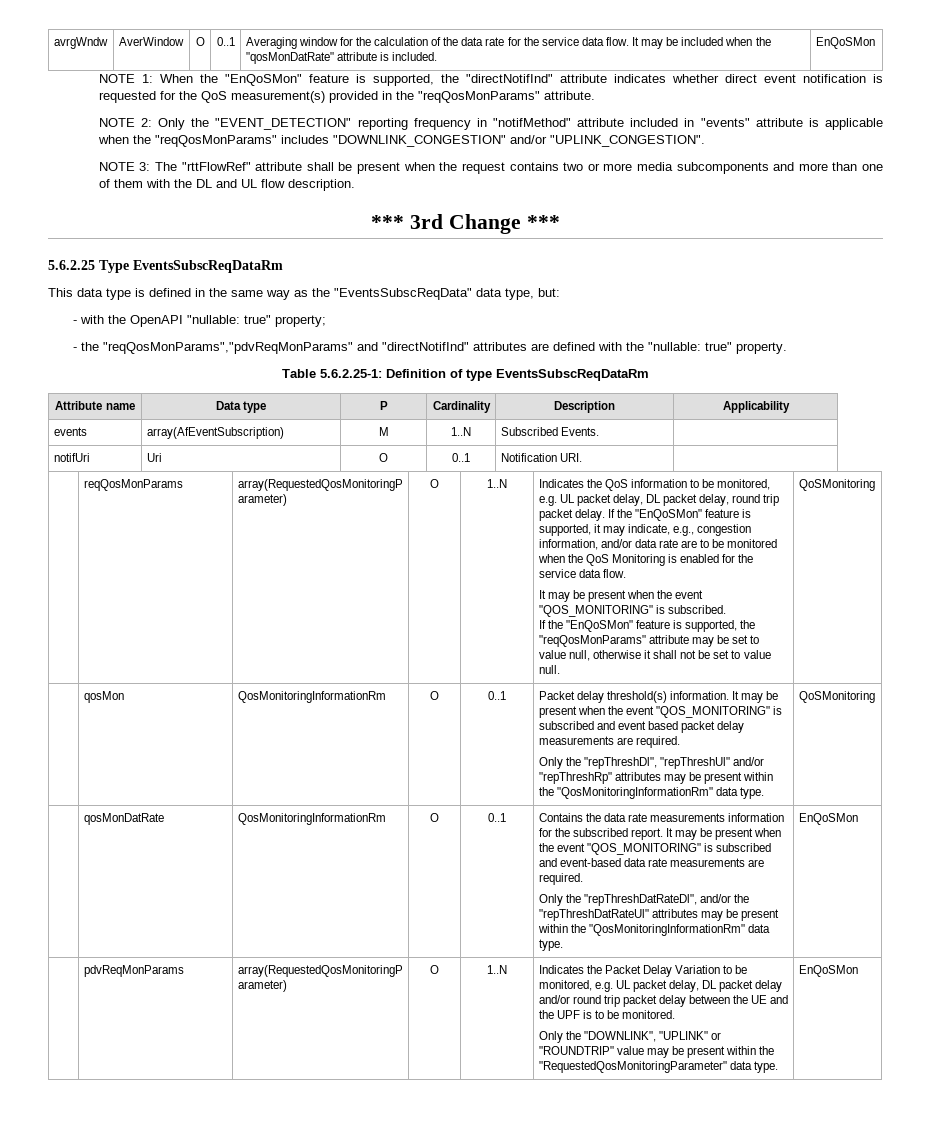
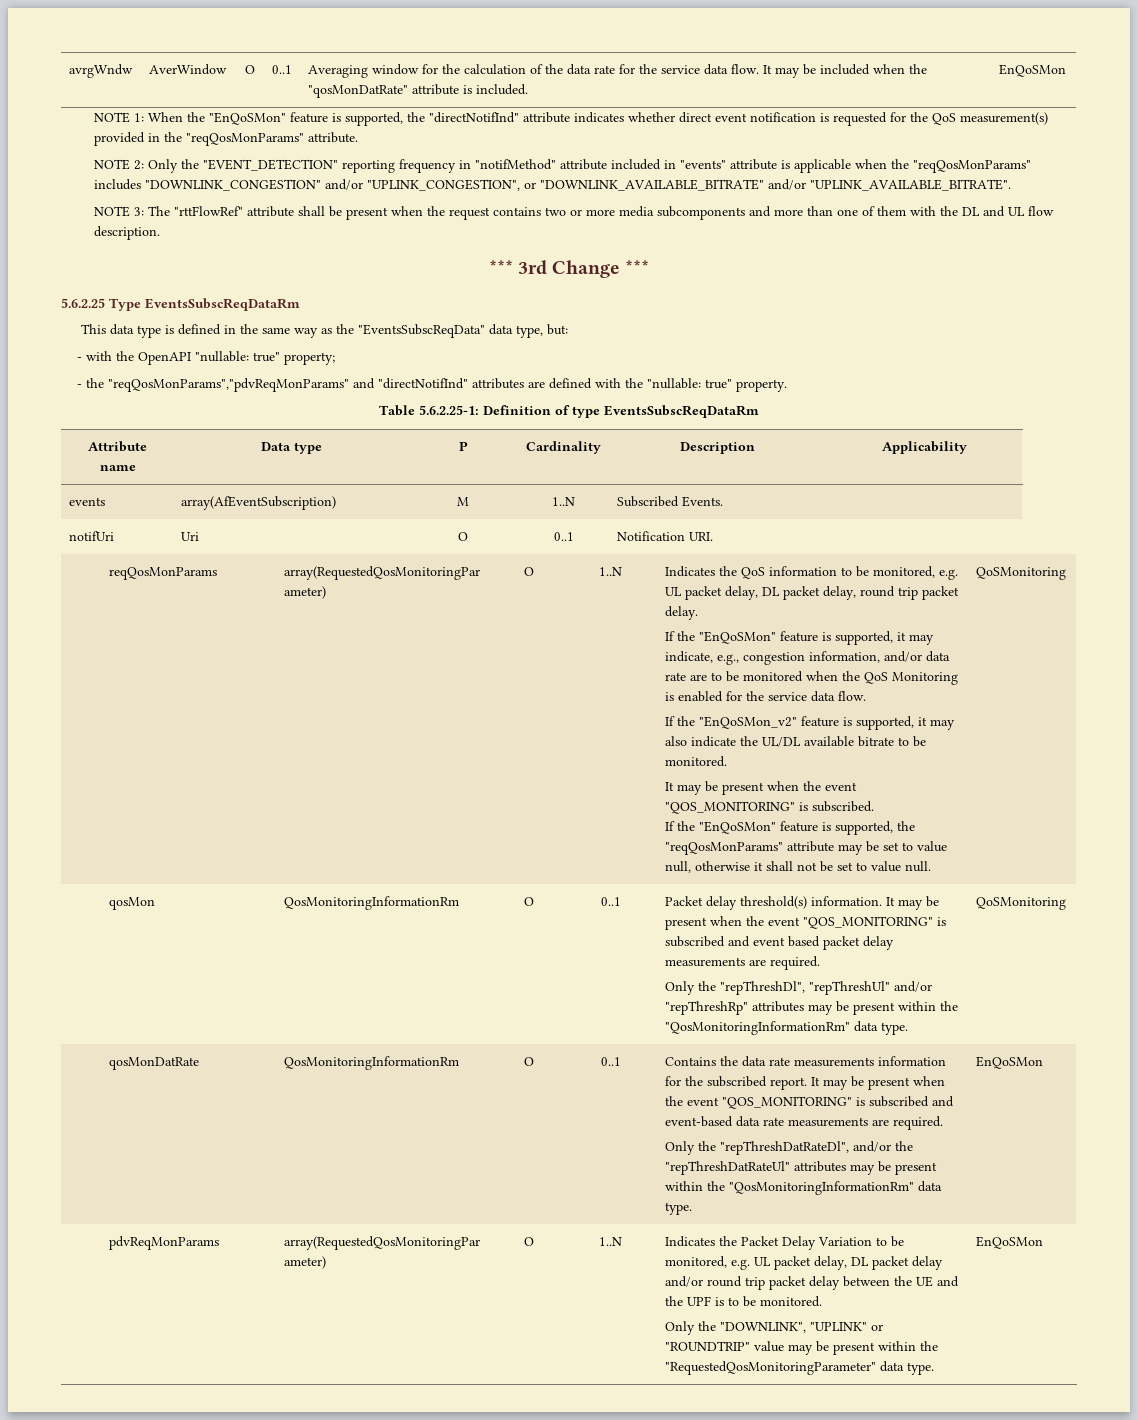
- NOTE 2: Only the "EVENT_DETECTION" reporting frequency in "notifMethod" attribute included in "events" attribute is applicable when the "reqQosMonParams" includes "DOWNLINK_CONGESTION" and/or "UPLINK_CONGESTION".
+ NOTE 2: Only the "EVENT_DETECTION" reporting frequency in "notifMethod" attribute included in "events" attribute is applicable when the "reqQosMonParams" includes "DOWNLINK_CONGESTION" and/or "UPLINK_CONGESTION", or "DOWNLINK_AVAILABLE_BITRATE" and/or "UPLINK_AVAILABLE_BITRATE".
- Indicates the QoS information to be monitored, e.g. UL packet delay, DL packet delay, round trip packet delay. If the "EnQoSMon" feature is supported, it may indicate, e.g., congestion information, and/or data rate are to be monitored when the QoS Monitoring is enabled for the service data flow.
+ Indicates the QoS information to be monitored, e.g. UL packet delay, DL packet delay, round trip packet delay.
+ If the "EnQoSMon" feature is supported, it may indicate, e.g., congestion information, and/or data rate are to be monitored when the QoS Monitoring is enabled for the service data flow.
+ If the "EnQoSMon_v2" feature is supported, it may also indicate the UL/DL available bitrate to be monitored.

